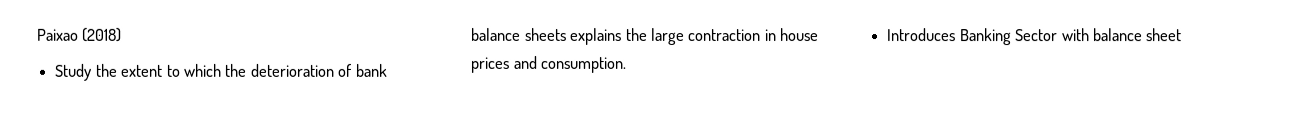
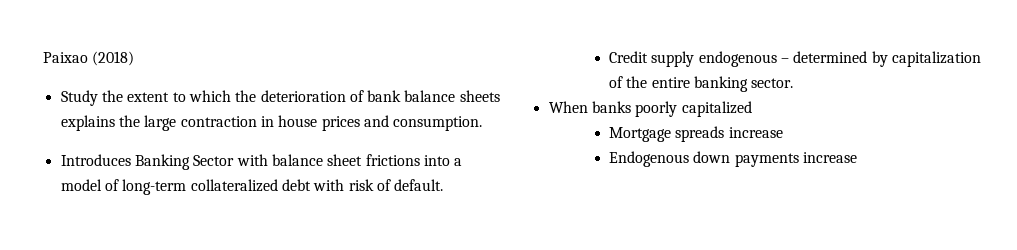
- Introduces Banking Sector with balance sheet
+ Introduces Banking Sector with balance sheet frictions into a model of long-term collateralized debt with risk of default.
+ Credit supply endogenous – determined by capitalization of the entire banking sector.
+ When banks poorly capitalized
+ Mortgage spreads increase
+ Endogenous down payments increase

